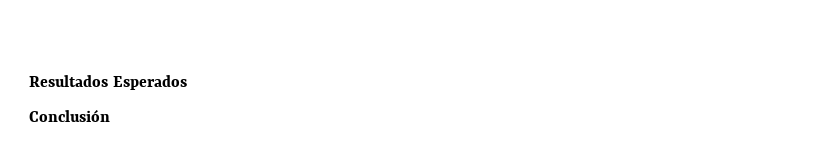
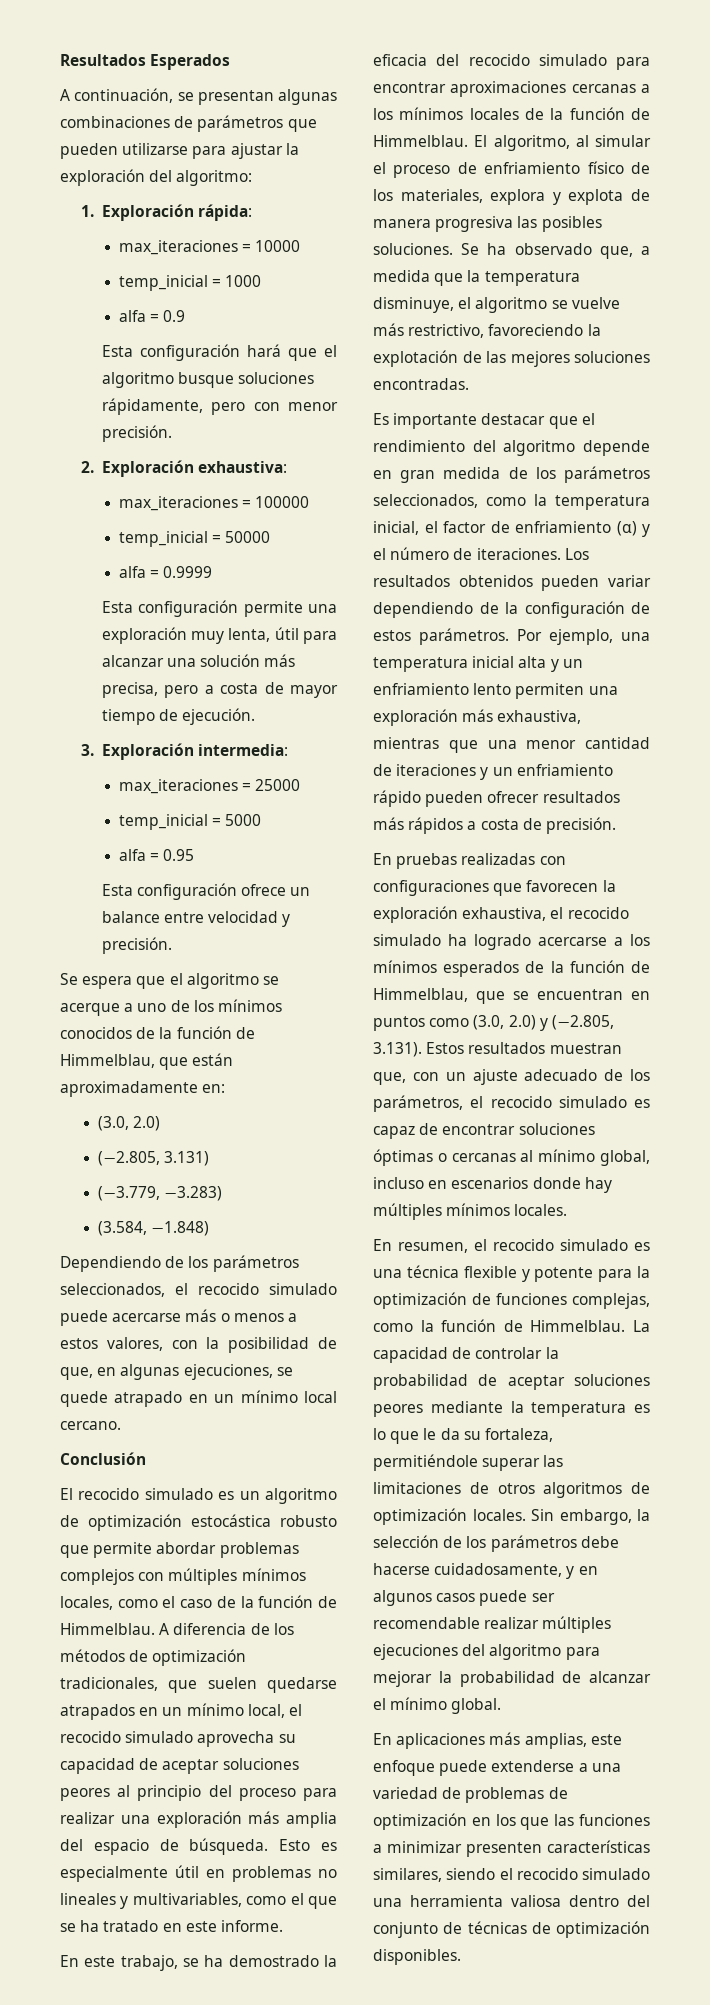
+ A continuación, se presentan algunas combinaciones de parámetros que pueden utilizarse para ajustar la exploración del algoritmo:
+ 1. Exploración rápida:
+ max_iteraciones = 10000
+ temp_inicial = 1000
+ alfa = 0.9
+ Esta configuración hará que el algoritmo busque soluciones rápidamente, pero con menor precisión.
+ 2. Exploración exhaustiva:
+ max_iteraciones = 100000
+ temp_inicial = 50000
+ alfa = 0.9999
+ Esta configuración permite una exploración muy lenta, útil para alcanzar una solución más precisa, pero a costa de mayor tiempo de ejecución.
+ 3. Exploración intermedia:
+ max_iteraciones = 25000
+ temp_inicial = 5000
+ alfa = 0.95
+ Esta configuración ofrece un balance entre velocidad y precisión.
+ Se espera que el algoritmo se acerque a uno de los mínimos conocidos de la función de Himmelblau, que están aproximadamente en:
+ (3.0, 2.0)
+ (−2.805, 3.131)
+ (−3.779, −3.283)
+ (3.584, −1.848)
+ Dependiendo de los parámetros seleccionados, el recocido simulado puede acercarse más o menos a estos valores, con la posibilidad de que, en algunas ejecuciones, se quede atrapado en un mínimo local cercano.
  Conclusión
+ El recocido simulado es un algoritmo de optimización estocástica robusto que permite abordar problemas complejos con múltiples mínimos locales, como el caso de la función de Himmelblau. A diferencia de los métodos de optimización tradicionales, que suelen quedarse atrapados en un mínimo local, el recocido simulado aprovecha su capacidad de aceptar soluciones peores al principio del proceso para realizar una exploración más amplia del espacio de búsqueda. Esto es especialmente útil en problemas no lineales y multivariables, como el que se ha tratado en este informe.
+ En este trabajo, se ha demostrado la eficacia del recocido simulado para encontrar aproximaciones cercanas a los mínimos locales de la función de Himmelblau. El algoritmo, al simular el proceso de enfriamiento físico de los materiales, explora y explota de manera progresiva las posibles soluciones. Se ha observado que, a medida que la temperatura disminuye, el algoritmo se vuelve más restrictivo, favoreciendo la explotación de las mejores soluciones encontradas.
+ Es importante destacar que el rendimiento del algoritmo depende en gran medida de los parámetros seleccionados, como la temperatura inicial, el factor de enfriamiento (α) y el número de iteraciones. Los resultados obtenidos pueden variar dependiendo de la configuración de estos parámetros. Por ejemplo, una temperatura inicial alta y un enfriamiento lento permiten una exploración más exhaustiva, mientras que una menor cantidad de iteraciones y un enfriamiento rápido pueden ofrecer resultados más rápidos a costa de precisión.
+ En pruebas realizadas con configuraciones que favorecen la exploración exhaustiva, el recocido simulado ha logrado acercarse a los mínimos esperados de la función de Himmelblau, que se encuentran en puntos como (3.0, 2.0) y (−2.805, 3.131). Estos resultados muestran que, con un ajuste adecuado de los parámetros, el recocido simulado es capaz de encontrar soluciones óptimas o cercanas al mínimo global, incluso en escenarios donde hay múltiples mínimos locales.
+ En resumen, el recocido simulado es una técnica flexible y potente para la optimización de funciones complejas, como la función de Himmelblau. La capacidad de controlar la probabilidad de aceptar soluciones peores mediante la temperatura es lo que le da su fortaleza, permitiéndole superar las limitaciones de otros algoritmos de optimización locales. Sin embargo, la selección de los parámetros debe hacerse cuidadosamente, y en algunos casos puede ser recomendable realizar múltiples ejecuciones del algoritmo para mejorar la probabilidad de alcanzar el mínimo global.
+ En aplicaciones más amplias, este enfoque puede extenderse a una variedad de problemas de optimización en los que las funciones a minimizar presenten características similares, siendo el recocido simulado una herramienta valiosa dentro del conjunto de técnicas de optimización disponibles.

